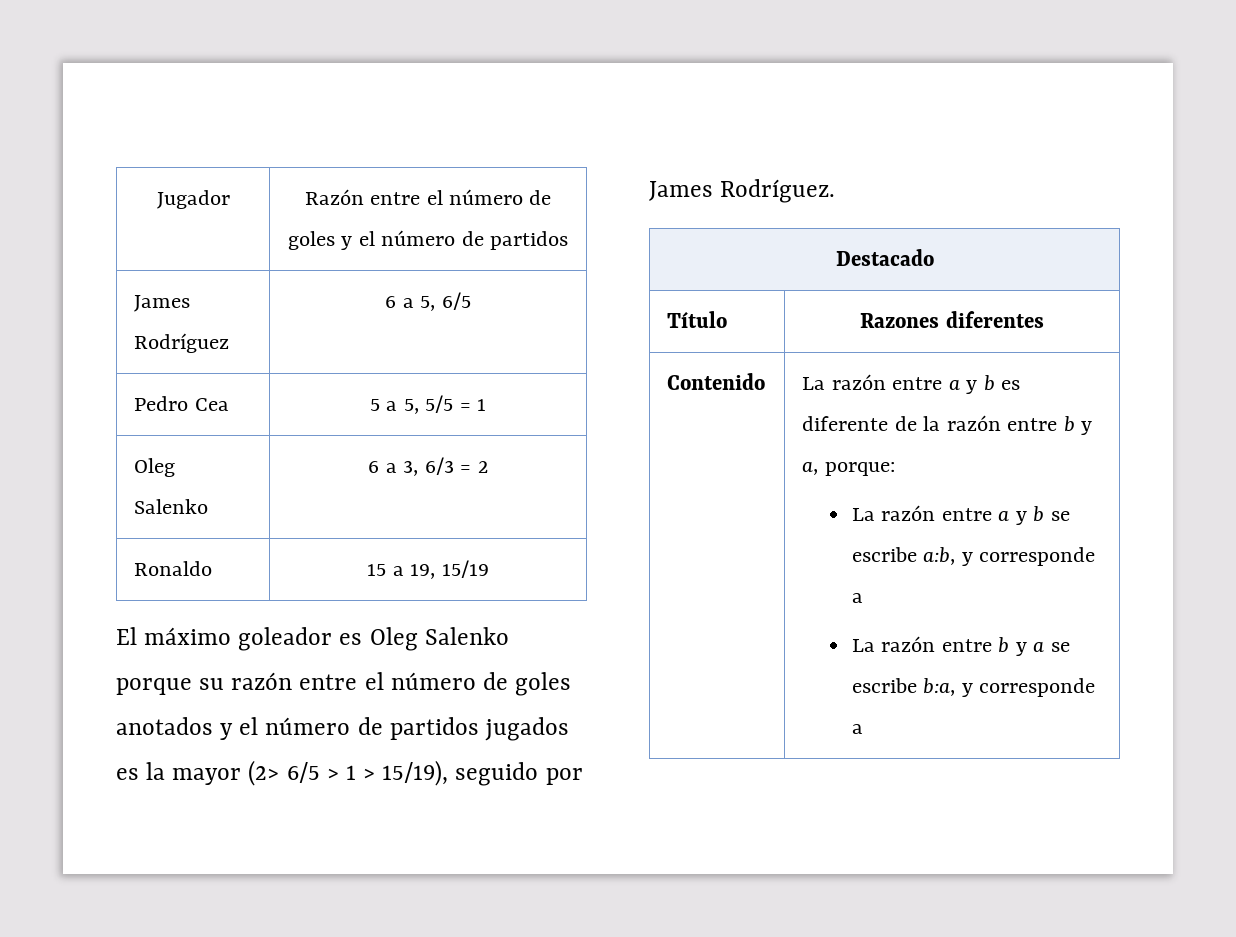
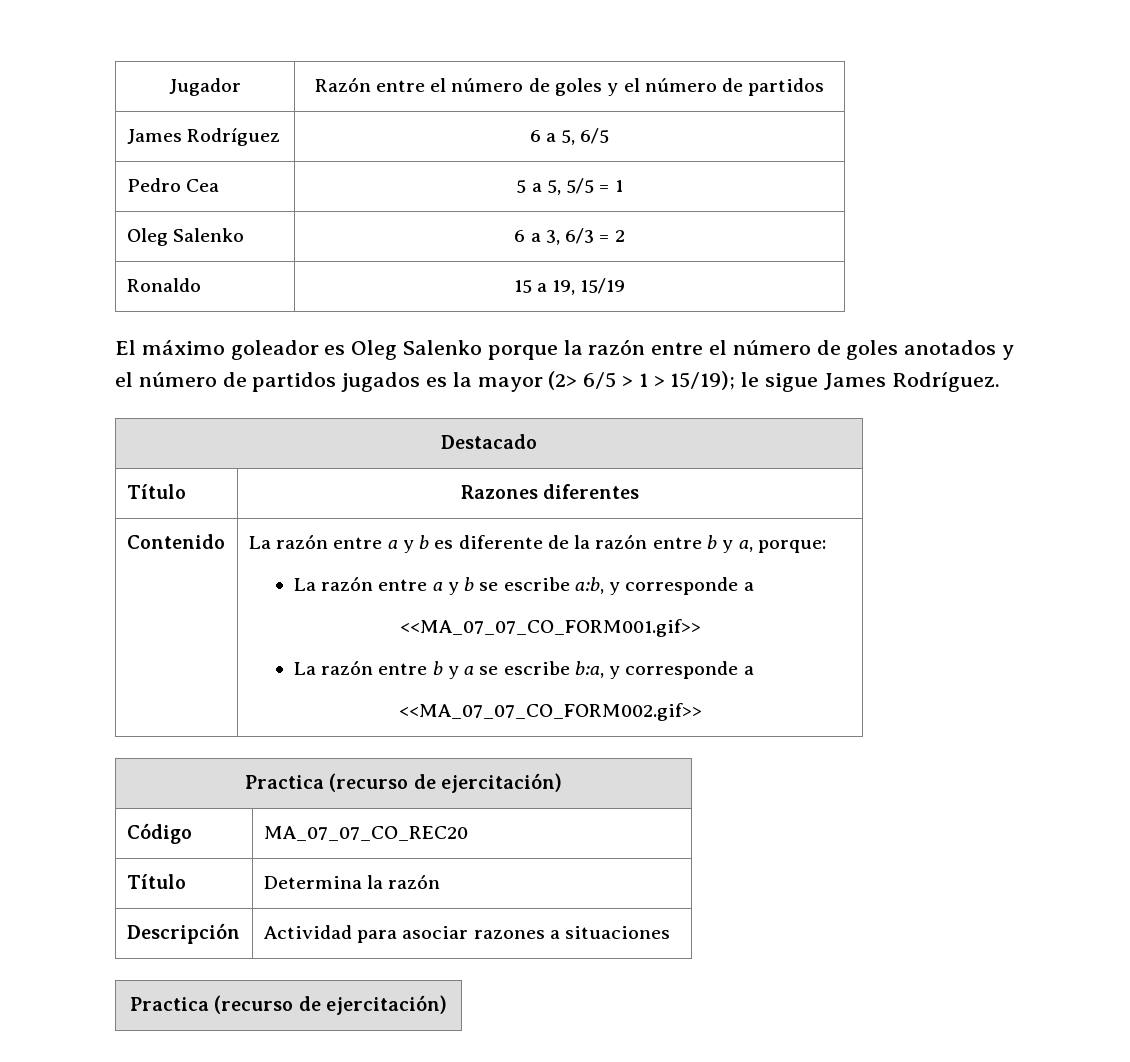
- El máximo goleador es Oleg Salenko porque su razón entre el número de goles anotados y el número de partidos jugados es la mayor (2> 6/5 > 1 > 15/19), seguido por James Rodríguez.
+ El máximo goleador es Oleg Salenko porque la razón entre el número de goles anotados y el número de partidos jugados es la mayor (2> 6/5 > 1 > 15/19); le sigue James Rodríguez.
+ <<MA_07_07_CO_FORM001.gif>>
+ <<MA_07_07_CO_FORM002.gif>>
+ Practica (recurso de ejercitación)
+ Código | MA_07_07_CO_REC20
+ Título | Determina la razón
+ Descripción | Actividad para asociar razones a situaciones
+ Practica (recurso de ejercitación)

